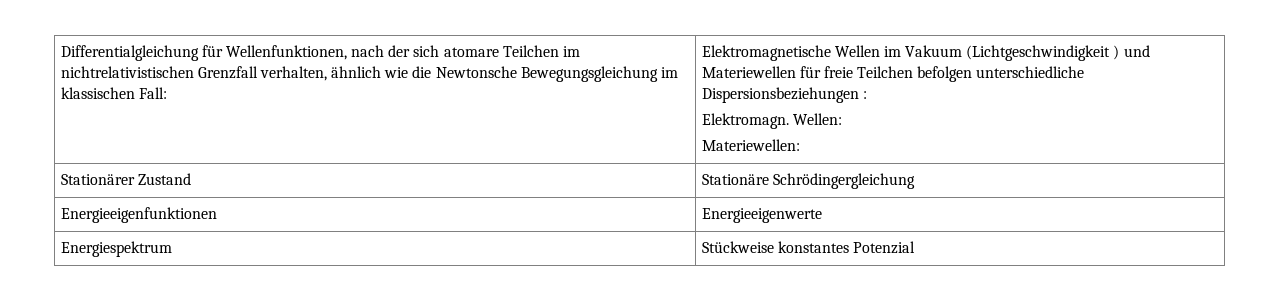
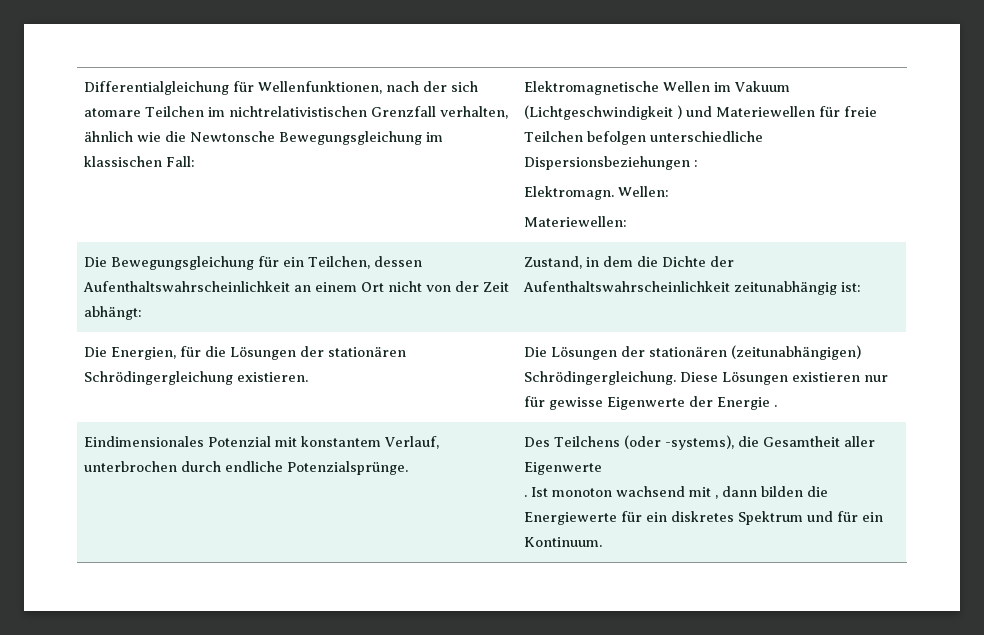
- Stationärer Zustand | Stationäre Schrödingergleichung
- Energieeigenfunktionen | Energieeigenwerte
- Energiespektrum | Stückweise konstantes Potenzial
+ Die Bewegungsgleichung für ein Teilchen, dessen Aufenthaltswahrscheinlichkeit an einem Ort nicht von der Zeit abhängt: | Zustand, in dem die Dichte der Aufenthaltswahrscheinlichkeit zeitunabhängig ist:
+ Die Energien, für die Lösungen der stationären Schrödingergleichung existieren. | Die Lösungen der stationären (zeitunabhängigen) Schrödingergleichung. Diese Lösungen existieren nur für gewisse Eigenwerte der Energie .
+ Eindimensionales Potenzial mit konstantem Verlauf, unterbrochen durch endliche Potenzialsprünge. | Des Teilchens (oder -systems), die Gesamtheit aller Eigenwerte
+ . Ist monoton wachsend mit , dann bilden die Energiewerte für ein diskretes Spektrum und für ein Kontinuum.

